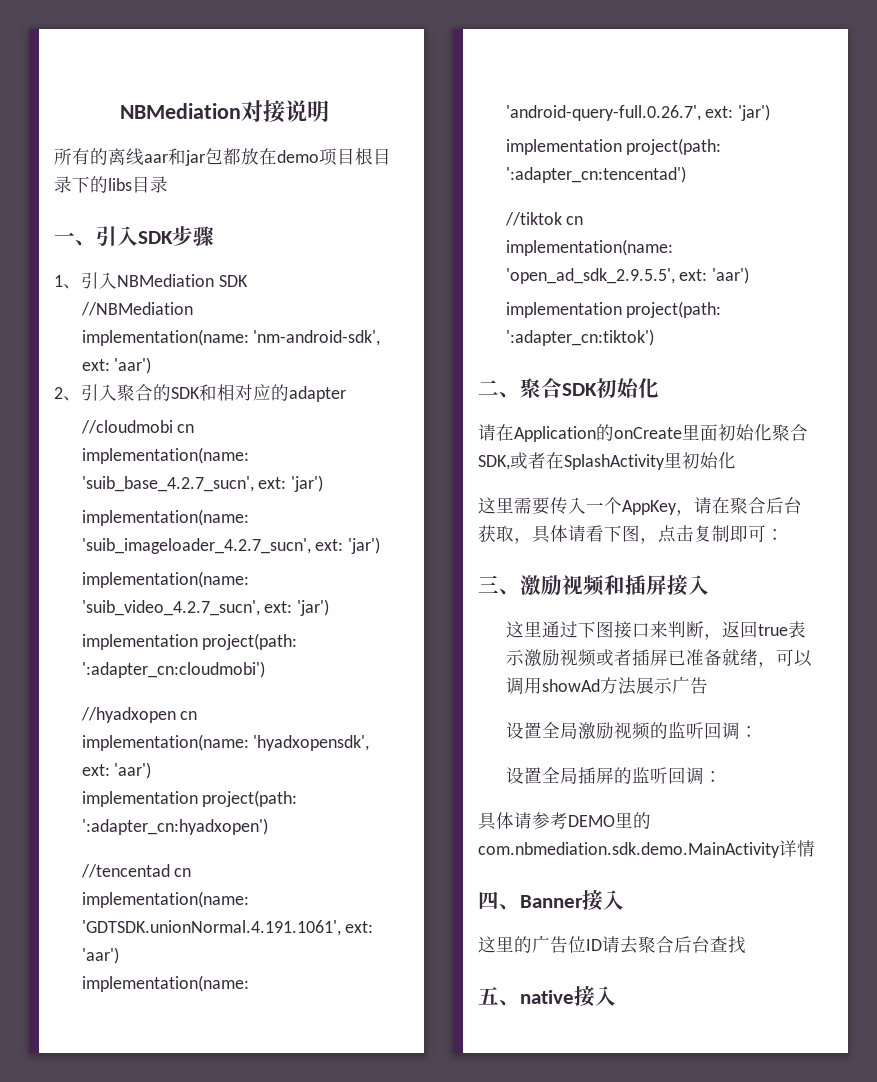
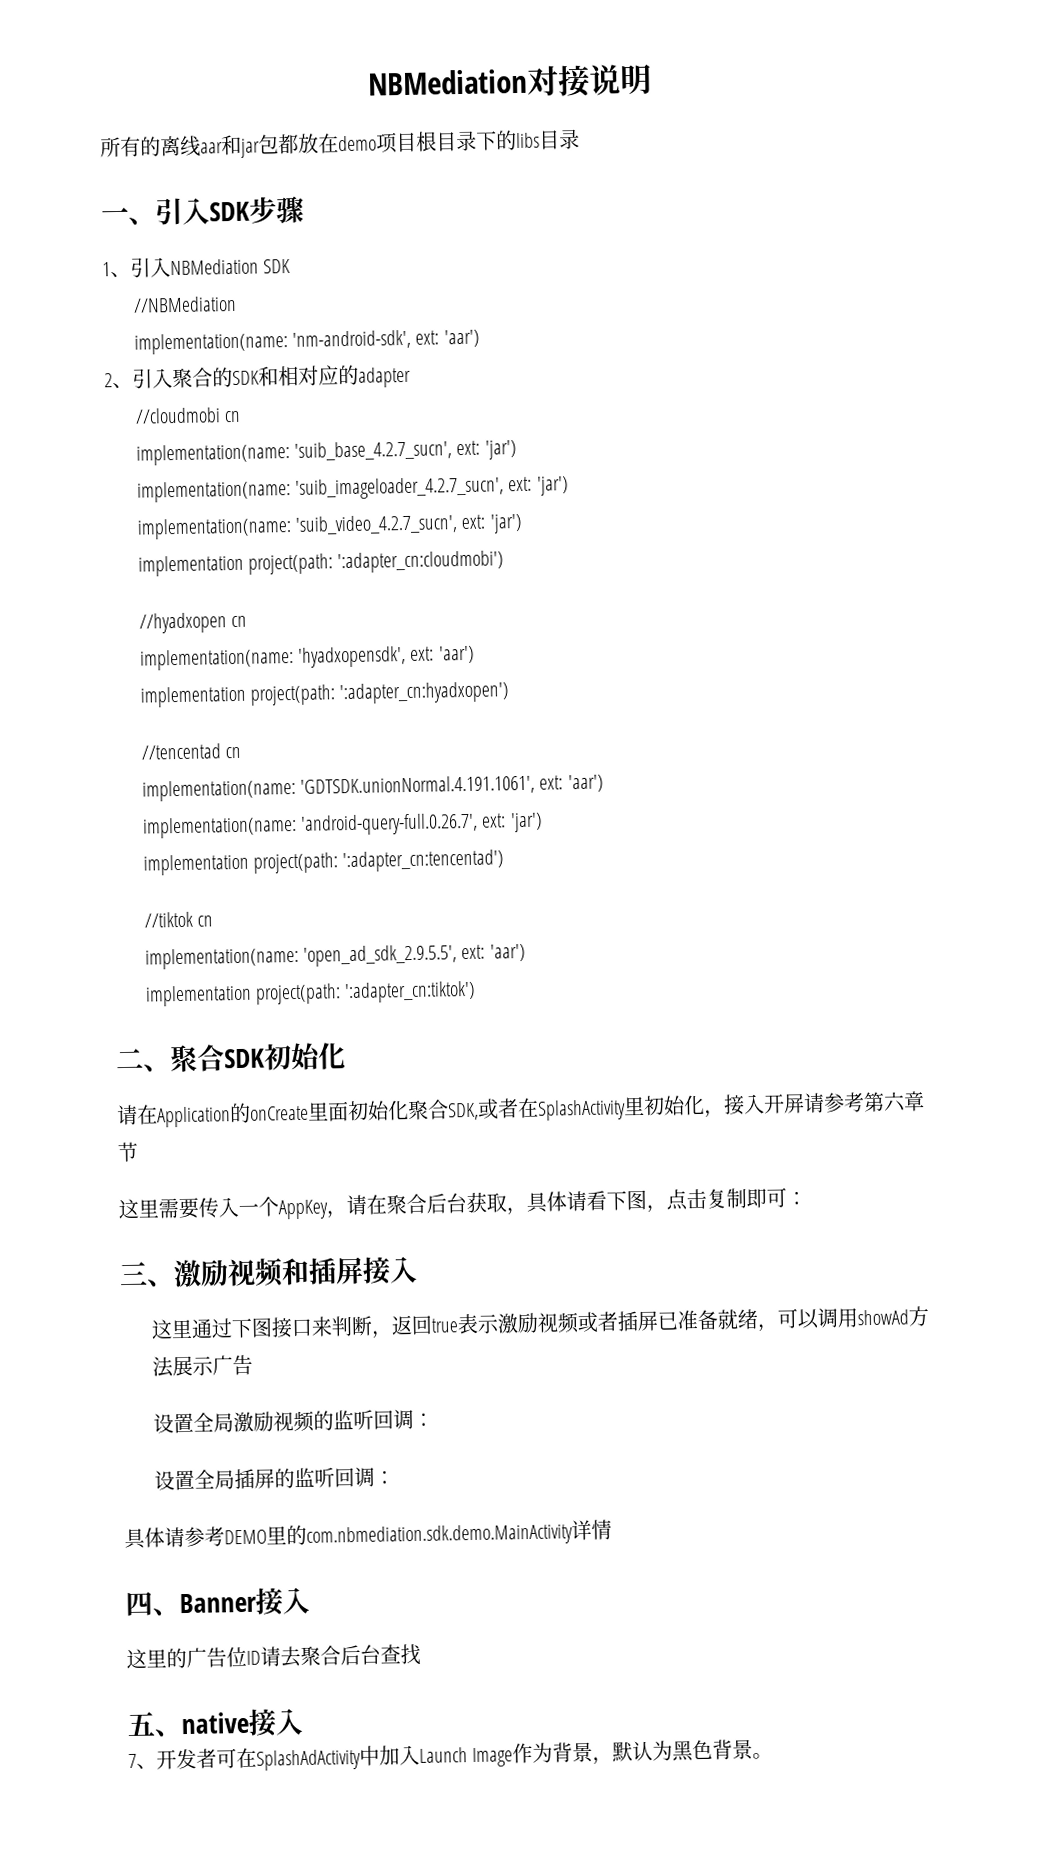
- 请在Application的onCreate里面初始化聚合SDK,或者在SplashActivity里初始化
+ 请在Application的onCreate里面初始化聚合SDK,或者在SplashActivity里初始化，接入开屏请参考第六章节
+ 7、开发者可在SplashAdActivity中加入Launch Image作为背景，默认为黑色背景。

